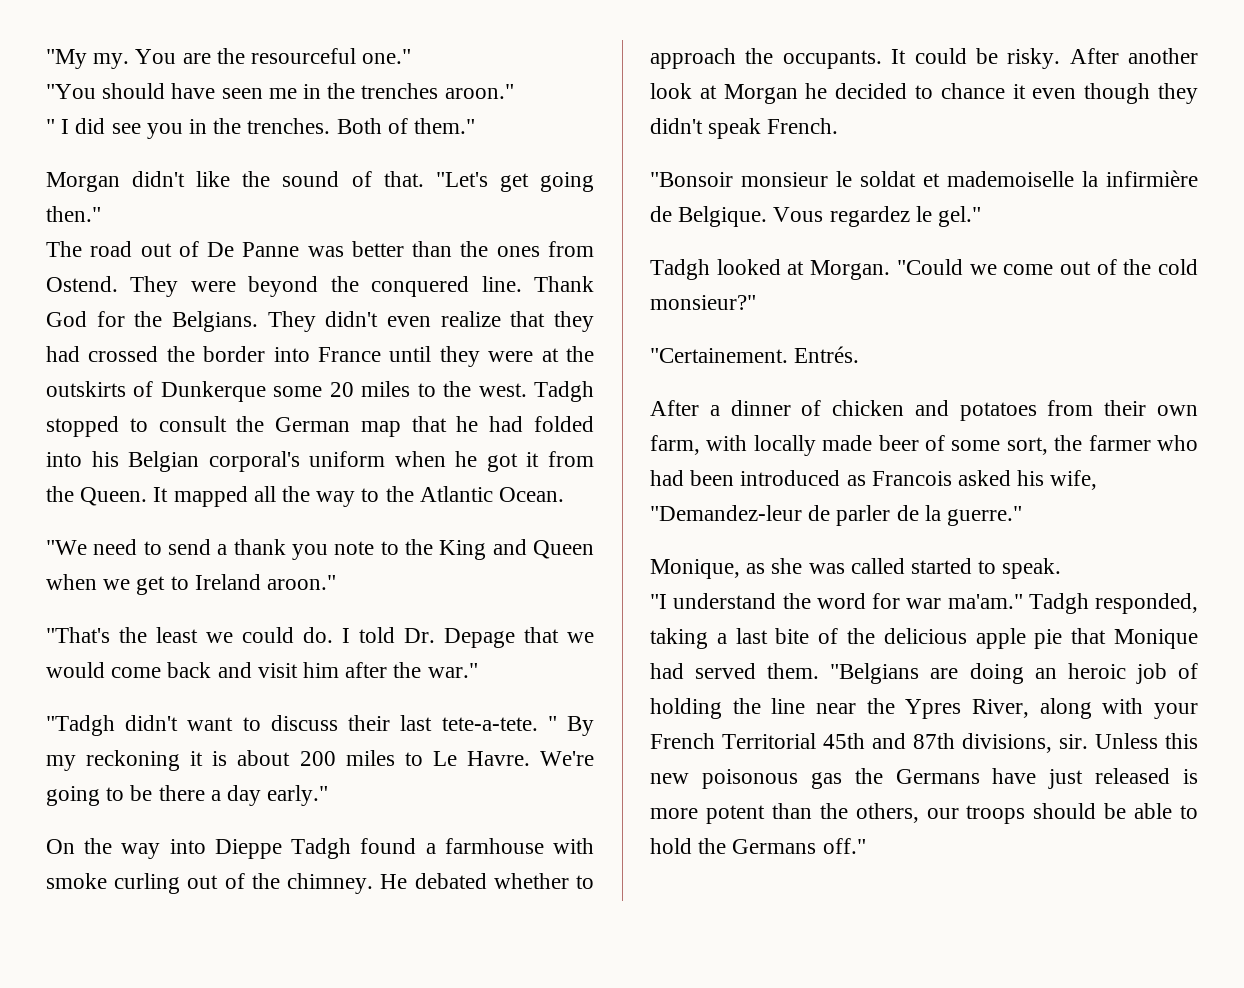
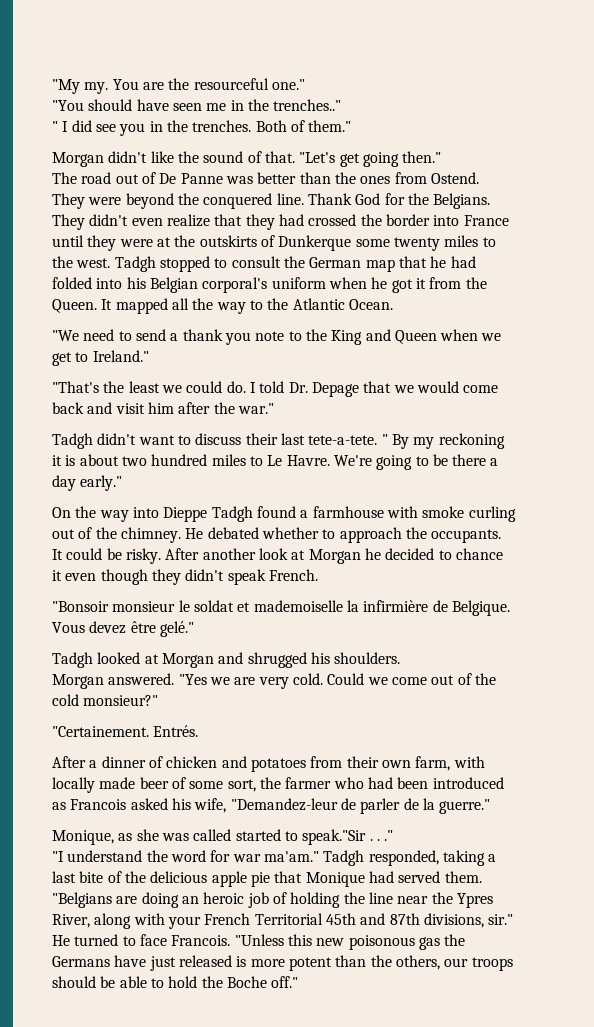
- "You should have seen me in the trenches aroon."
+ "You should have seen me in the trenches.."
- They didn't even realize that they had crossed the border into France until they were at the outskirts of Dunkerque some 20 miles to the west.
+ They didn't even realize that they had crossed the border into France until they were at the outskirts of Dunkerque some twenty miles to the west.
- "We need to send a thank you note to the King and Queen when we get to Ireland aroon."
+ "We need to send a thank you note to the King and Queen when we get to Ireland."
- "Tadgh didn't want to discuss their last tete-a-tete.
+ Tadgh didn't want to discuss their last tete-a-tete.
- " By my reckoning it is about 200 miles to Le Havre.
+ " By my reckoning it is about two hundred miles to Le Havre.
- Vous regardez le gel."
+ Vous devez être gelé."
- Tadgh looked at Morgan. "Could we come out of the cold monsieur?"
+ Tadgh looked at Morgan and shrugged his shoulders.
+ Morgan answered. "Yes we are very cold. Could we come out of the cold monsieur?"
- Monique, as she was called started to speak.
+ Monique, as she was called started to speak."Sir . . ."
- "Belgians are doing an heroic job of holding the line near the Ypres River, along with your French Territorial 45th and 87th divisions, sir. Unless this new poisonous gas the Germans have just released is more potent than the others, our troops should be able to hold the Germans off."
+ "Belgians are doing an heroic job of holding the line near the Ypres River, along with your French Territorial 45th and 87th divisions, sir." He turned to face Francois. "Unless this new poisonous gas the Germans have just released is more potent than the others, our troops should be able to hold the Boche off."

